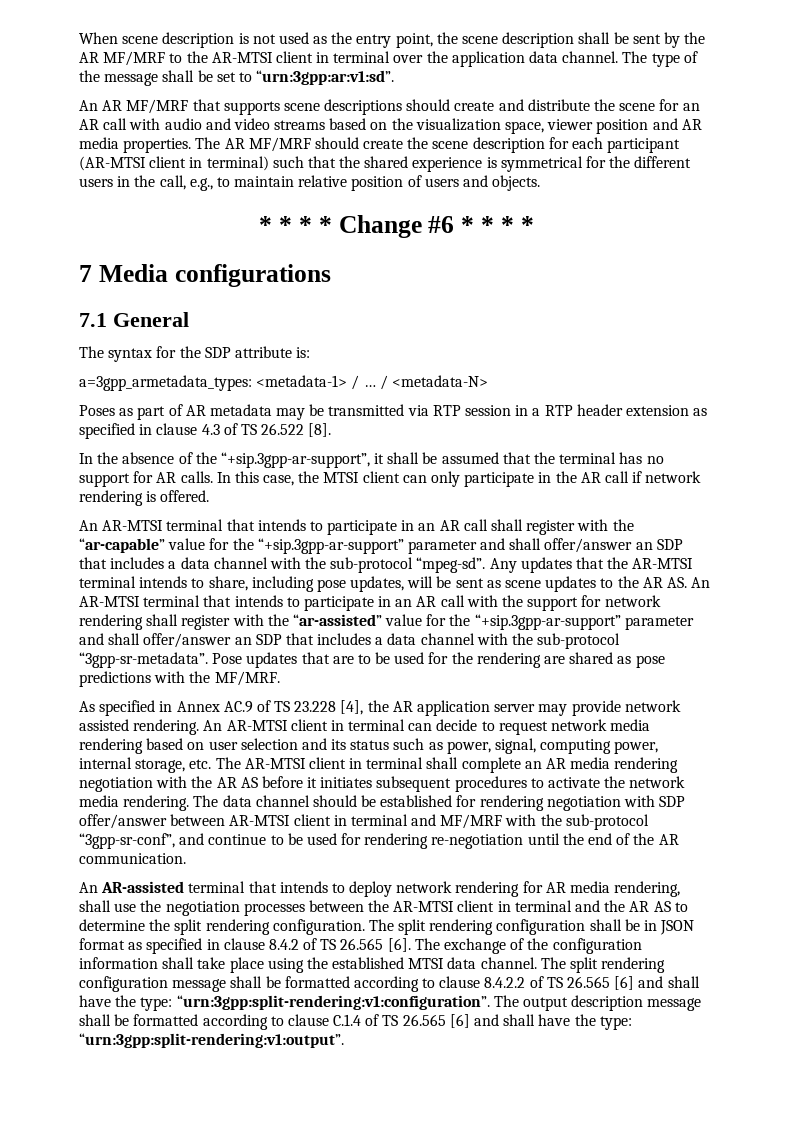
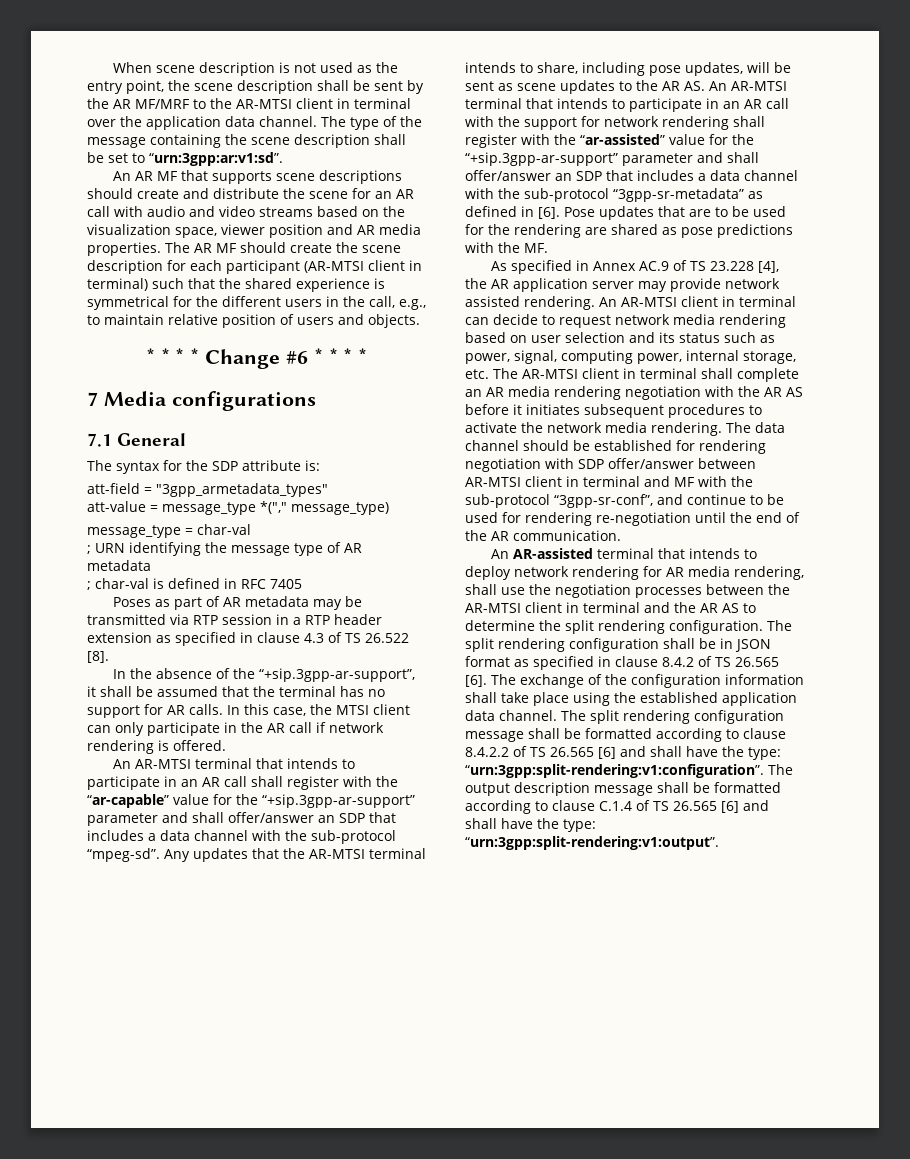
- The type of the message shall be set to “urn:3gpp:ar:v1:sd”.
+ The type of the message containing the scene description shall be set to “urn:3gpp:ar:v1:sd”.
- An AR MF/MRF that supports scene descriptions should create and distribute the scene for an AR call with audio and video streams based on the visualization space, viewer position and AR media properties.
+ An AR MF that supports scene descriptions should create and distribute the scene for an AR call with audio and video streams based on the visualization space, viewer position and AR media properties.
- The AR MF/MRF should create the scene description for each participant (AR-MTSI client in terminal) such that the shared experience is symmetrical for the different users in the call, e.g., to maintain relative position of users and objects.
+ The AR MF should create the scene description for each participant (AR-MTSI client in terminal) such that the shared experience is symmetrical for the different users in the call, e.g., to maintain relative position of users and objects.
- a=3gpp_armetadata_types: <metadata-1> / … / <metadata-N>
+ att-field = "3gpp_armetadata_types"
+ att-value = message_type *("," message_type)
+ message_type = char-val
+ ; URN identifying the message type of AR metadata
+ ; char-val is defined in RFC 7405
- Any updates that the AR-MTSI terminal intends to share, including pose updates, will be sent as scene updates to the AR AS. An AR-MTSI terminal that intends to participate in an AR call with the support for network rendering shall register with the “ar-assisted” value for the “+sip.3gpp-ar-support” parameter and shall offer/answer an SDP that includes a data channel with the sub-protocol “3gpp-sr-metadata”.
+ Any updates that the AR-MTSI terminal intends to share, including pose updates, will be sent as scene updates to the AR AS. An AR-MTSI terminal that intends to participate in an AR call with the support for network rendering shall register with the “ar-assisted” value for the “+sip.3gpp-ar-support” parameter and shall offer/answer an SDP that includes a data channel with the sub-protocol “3gpp-sr-metadata” as defined in [6].
- Pose updates that are to be used for the rendering are shared as pose predictions with the MF/MRF.
+ Pose updates that are to be used for the rendering are shared as pose predictions with the MF.
- The data channel should be established for rendering negotiation with SDP offer/answer between AR-MTSI client in terminal and MF/MRF with the sub-protocol “3gpp-sr-conf”, and continue to be used for rendering re-negotiation until the end of the AR communication.
+ The data channel should be established for rendering negotiation with SDP offer/answer between AR-MTSI client in terminal and MF with the sub-protocol “3gpp-sr-conf”, and continue to be used for rendering re-negotiation until the end of the AR communication.
- The exchange of the configuration information shall take place using the established MTSI data channel.
+ The exchange of the configuration information shall take place using the established application data channel.

